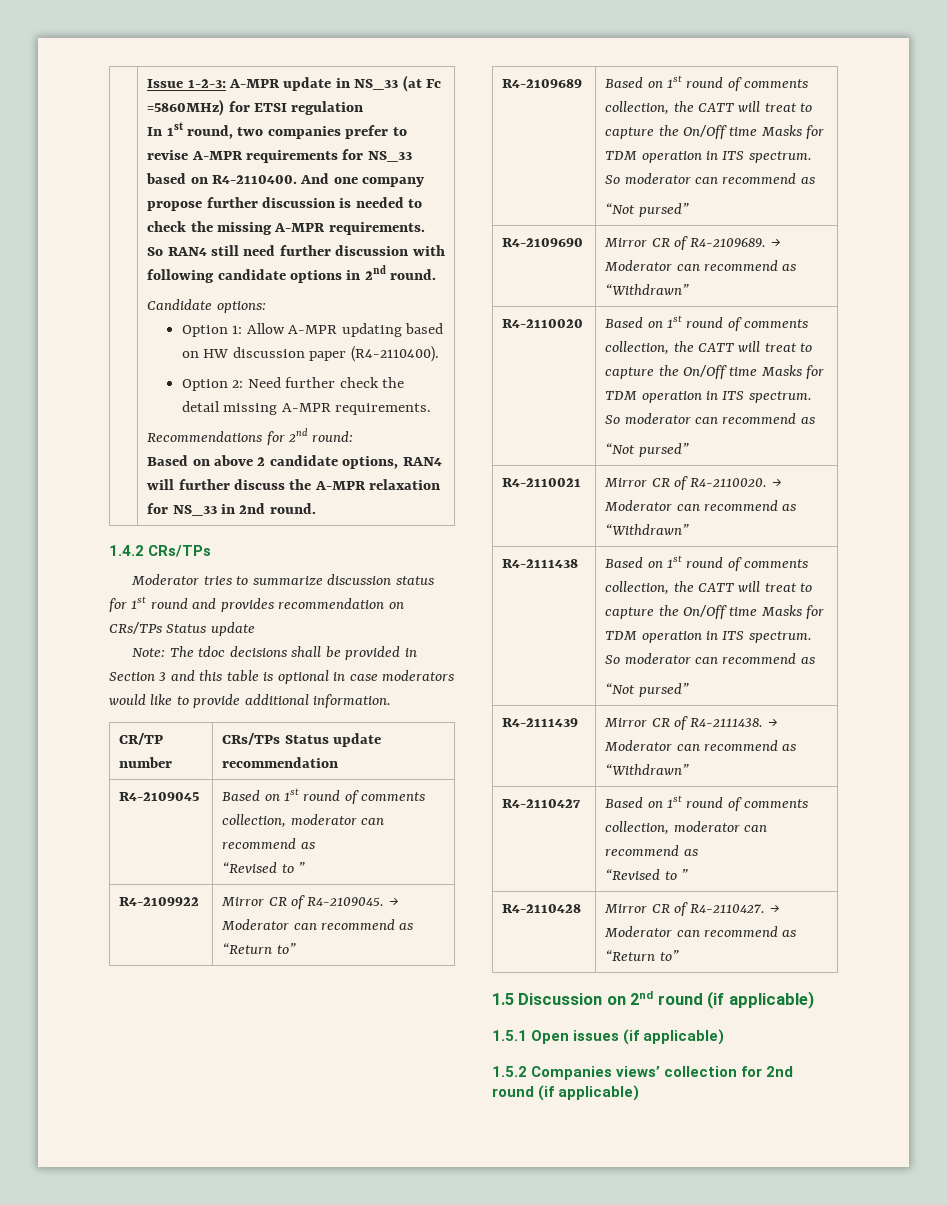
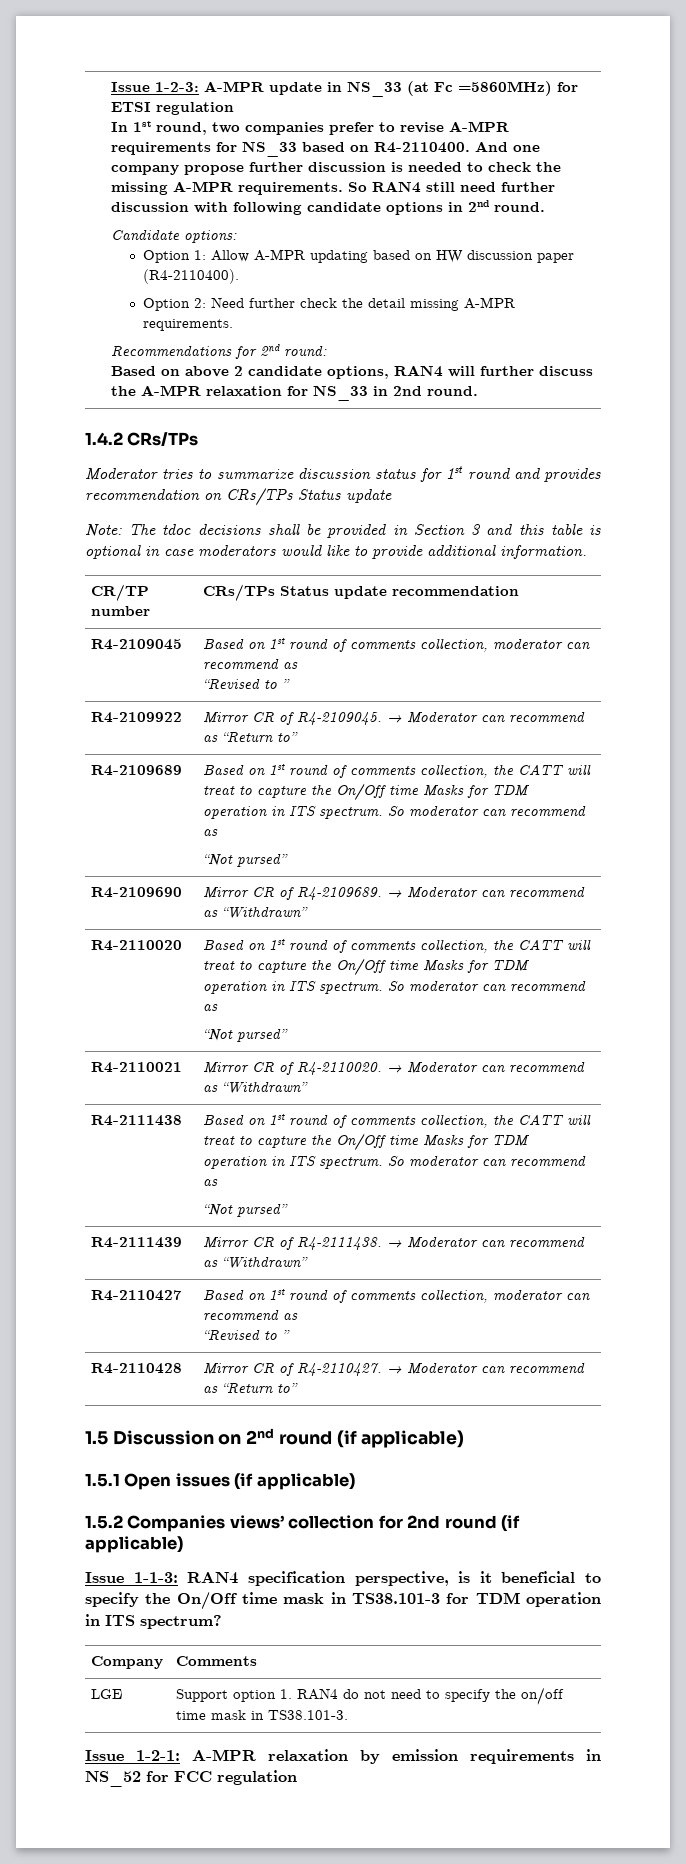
+ Issue 1-1-3: RAN4 specification perspective, is it beneficial to specify the On/Off time mask in TS38.101-3 for TDM operation in ITS spectrum?
+ Company | Comments
+ LGE | Support option 1. RAN4 do not need to specify the on/off time mask in TS38.101-3.
+ Issue 1-2-1: A-MPR relaxation by emission requirements in NS_52 for FCC regulation

